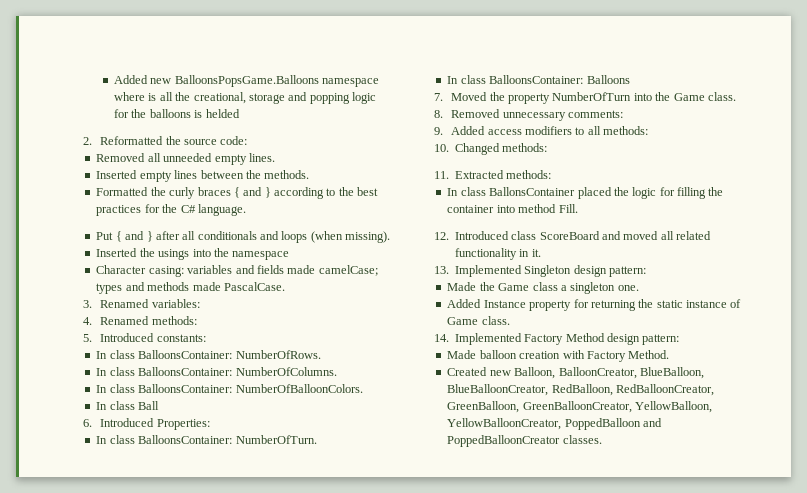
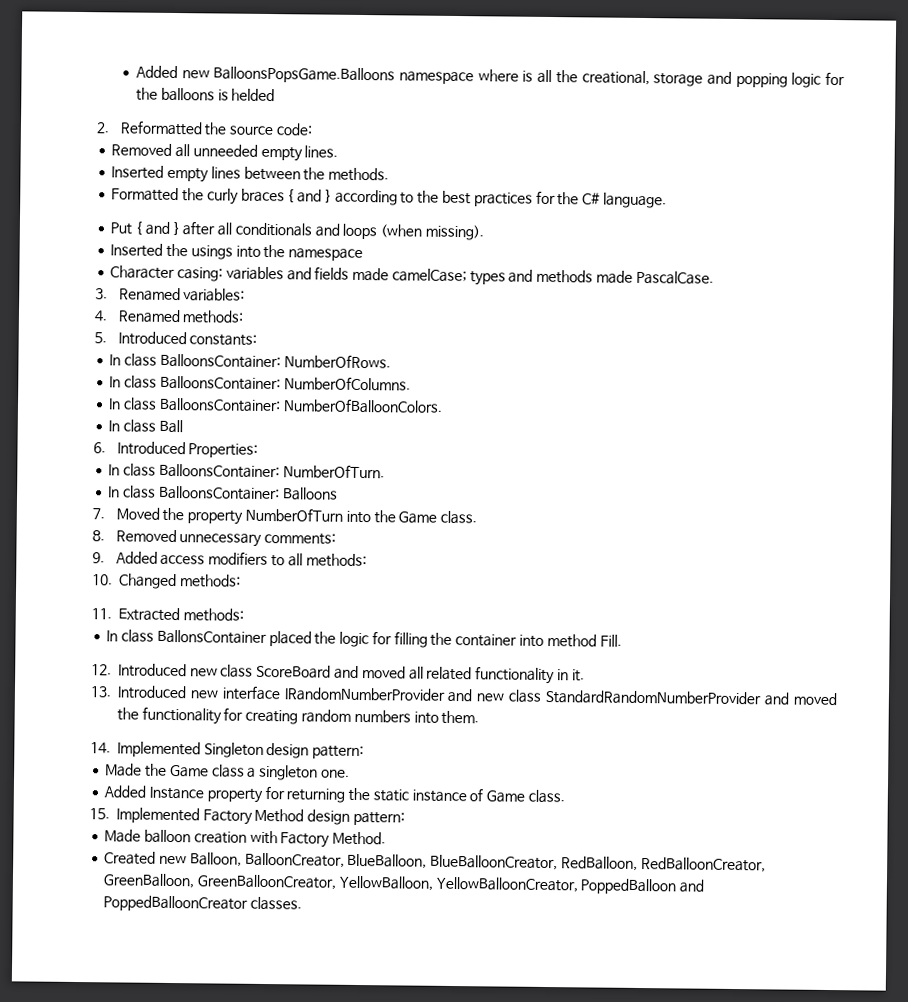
- 12. Introduced class ScoreBoard and moved all related functionality in it.
+ 12. Introduced new class ScoreBoard and moved all related functionality in it.
- 13. Implemented Singleton design pattern:
+ 13. Introduced new interface IRandomNumberProvider and new class StandardRandomNumberProvider and moved the functionality for creating random numbers into them.
+ 14. Implemented Singleton design pattern:
- 14. Implemented Factory Method design pattern:
+ 15. Implemented Factory Method design pattern:

